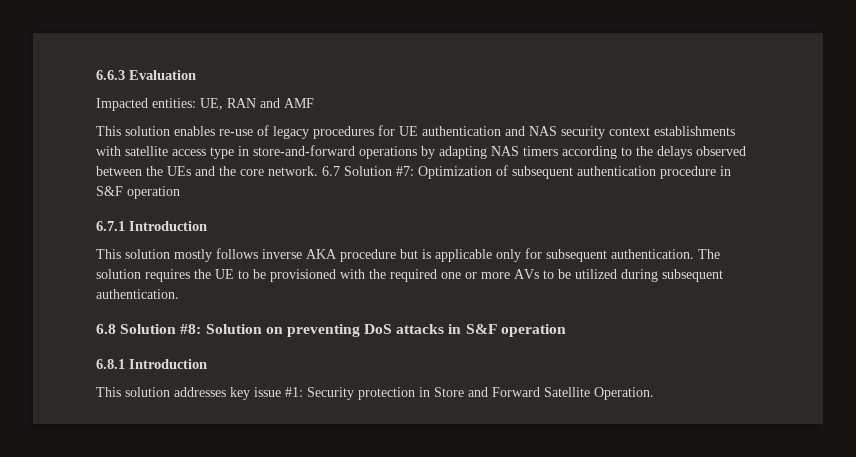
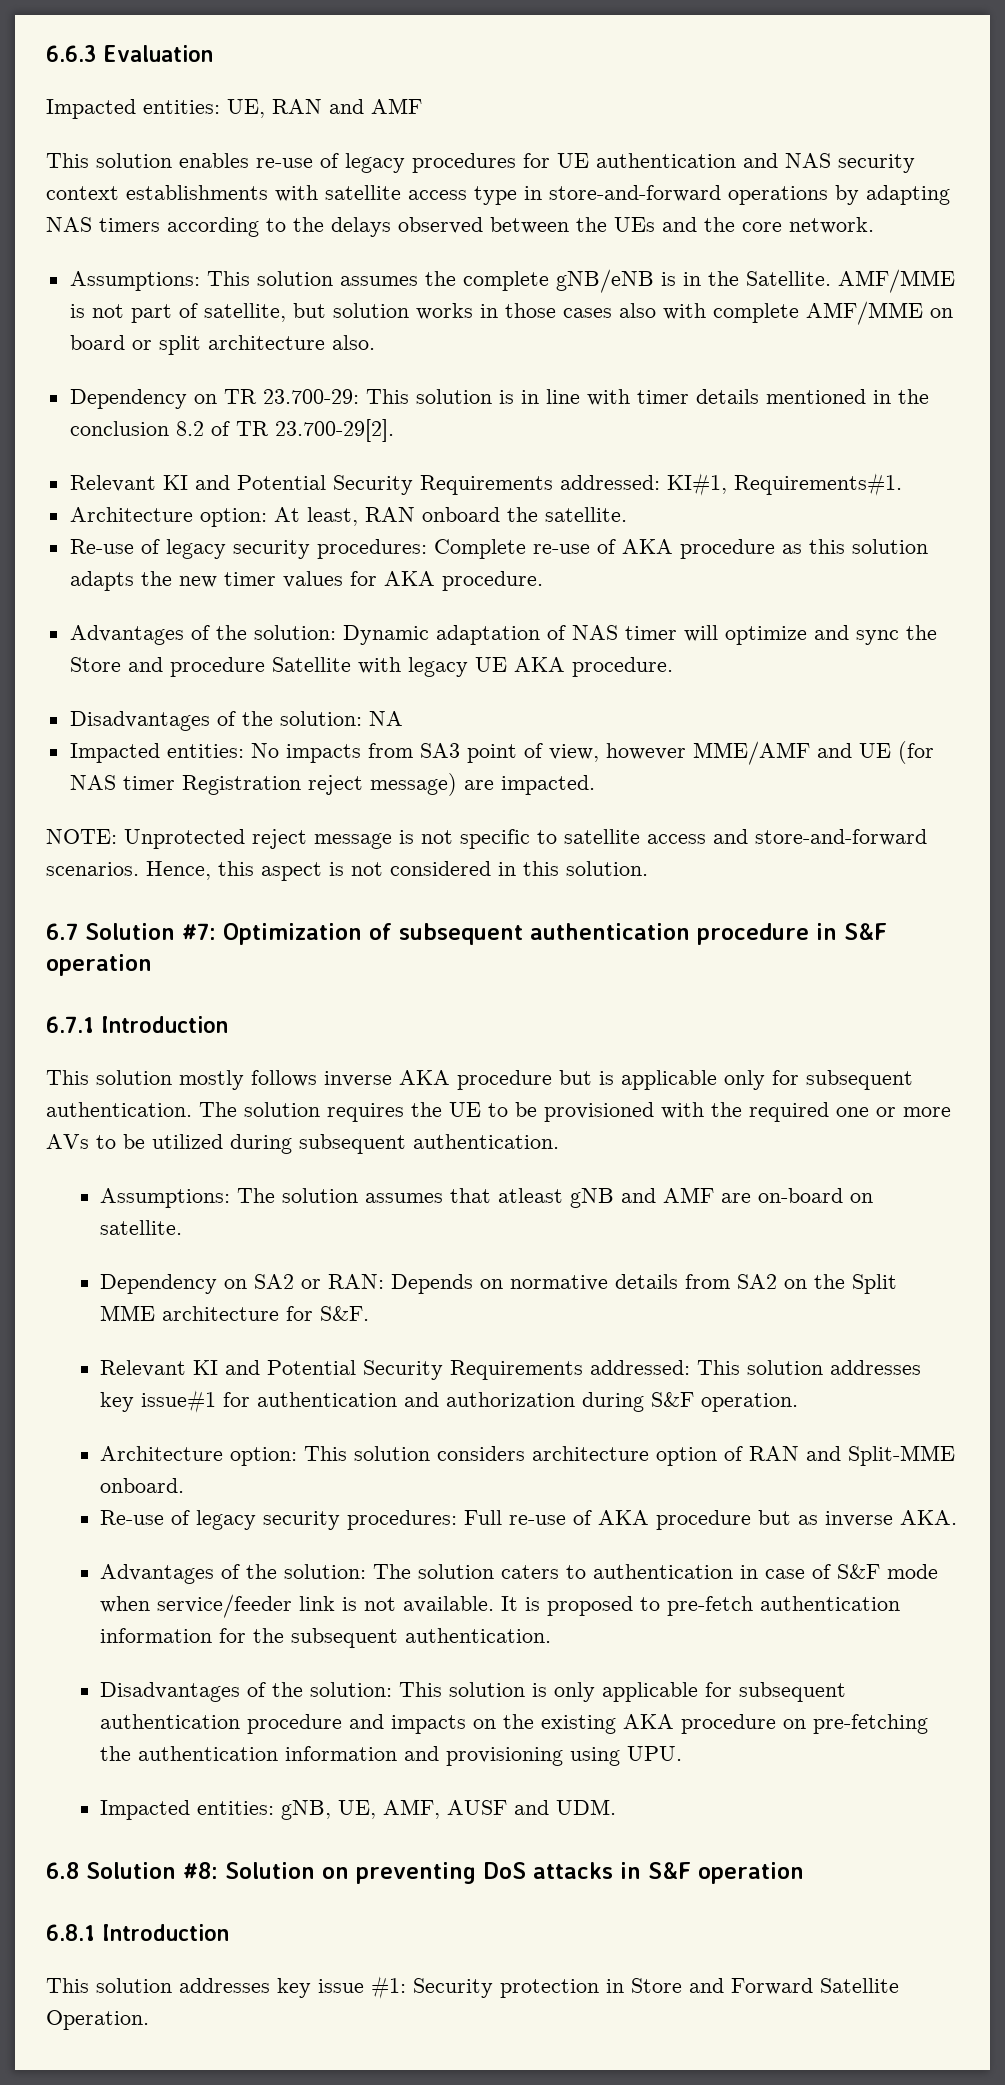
- This solution enables re-use of legacy procedures for UE authentication and NAS security context establishments with satellite access type in store-and-forward operations by adapting NAS timers according to the delays observed between the UEs and the core network. 6.7 Solution #7: Optimization of subsequent authentication procedure in S&F operation
+ This solution enables re-use of legacy procedures for UE authentication and NAS security context establishments with satellite access type in store-and-forward operations by adapting NAS timers according to the delays observed between the UEs and the core network.
+ Assumptions: This solution assumes the complete gNB/eNB is in the Satellite. AMF/MME is not part of satellite, but solution works in those cases also with complete AMF/MME on board or split architecture also.
+ Dependency on TR 23.700-29: This solution is in line with timer details mentioned in the conclusion 8.2 of TR 23.700-29[2].
+ Relevant KI and Potential Security Requirements addressed: KI#1, Requirements#1.
+ Architecture option: At least, RAN onboard the satellite.
+ Re-use of legacy security procedures: Complete re-use of AKA procedure as this solution adapts the new timer values for AKA procedure.
+ Advantages of the solution: Dynamic adaptation of NAS timer will optimize and sync the Store and procedure Satellite with legacy UE AKA procedure.
+ Disadvantages of the solution: NA
+ Impacted entities: No impacts from SA3 point of view, however MME/AMF and UE (for NAS timer Registration reject message) are impacted.
+ NOTE: Unprotected reject message is not specific to satellite access and store-and-forward scenarios. Hence, this aspect is not considered in this solution.
+ 6.7 Solution #7: Optimization of subsequent authentication procedure in S&F operation
+ Assumptions: The solution assumes that atleast gNB and AMF are on-board on satellite.
+ Dependency on SA2 or RAN: Depends on normative details from SA2 on the Split MME architecture for S&F.
+ Relevant KI and Potential Security Requirements addressed: This solution addresses key issue#1 for authentication and authorization during S&F operation.
+ Architecture option: This solution considers architecture option of RAN and Split-MME onboard.
+ Re-use of legacy security procedures: Full re-use of AKA procedure but as inverse AKA.
+ Advantages of the solution: The solution caters to authentication in case of S&F mode when service/feeder link is not available. It is proposed to pre-fetch authentication information for the subsequent authentication.
+ Disadvantages of the solution: This solution is only applicable for subsequent authentication procedure and impacts on the existing AKA procedure on pre-fetching the authentication information and provisioning using UPU.
+ Impacted entities: gNB, UE, AMF, AUSF and UDM.

